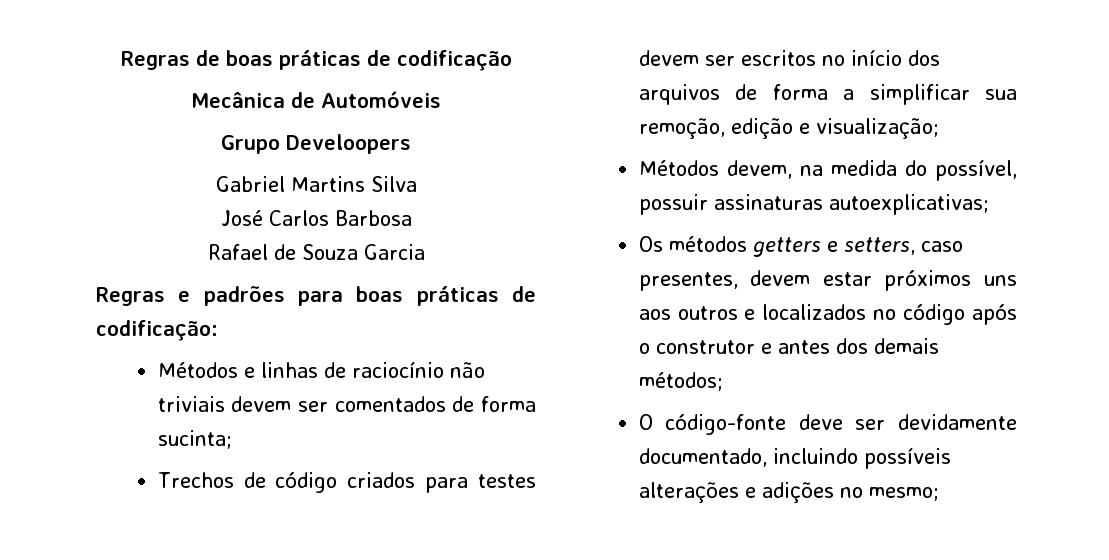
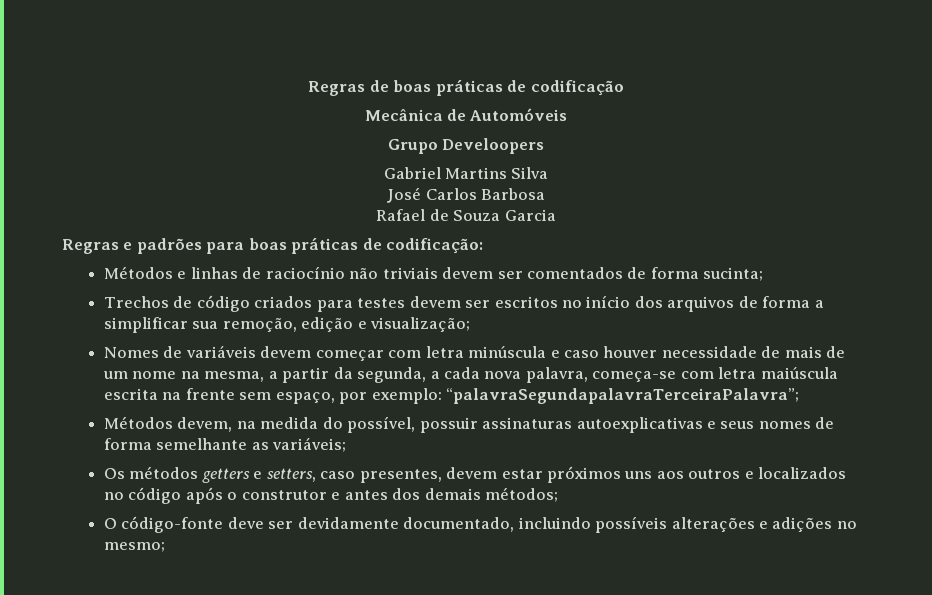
+ Nomes de variáveis devem começar com letra minúscula e caso houver necessidade de mais de um nome na mesma, a partir da segunda, a cada nova palavra, começa-se com letra maiúscula escrita na frente sem espaço, por exemplo: “palavraSegundapalavraTerceiraPalavra”;
- Métodos devem, na medida do possível, possuir assinaturas autoexplicativas;
+ Métodos devem, na medida do possível, possuir assinaturas autoexplicativas e seus nomes de forma semelhante as variáveis;

